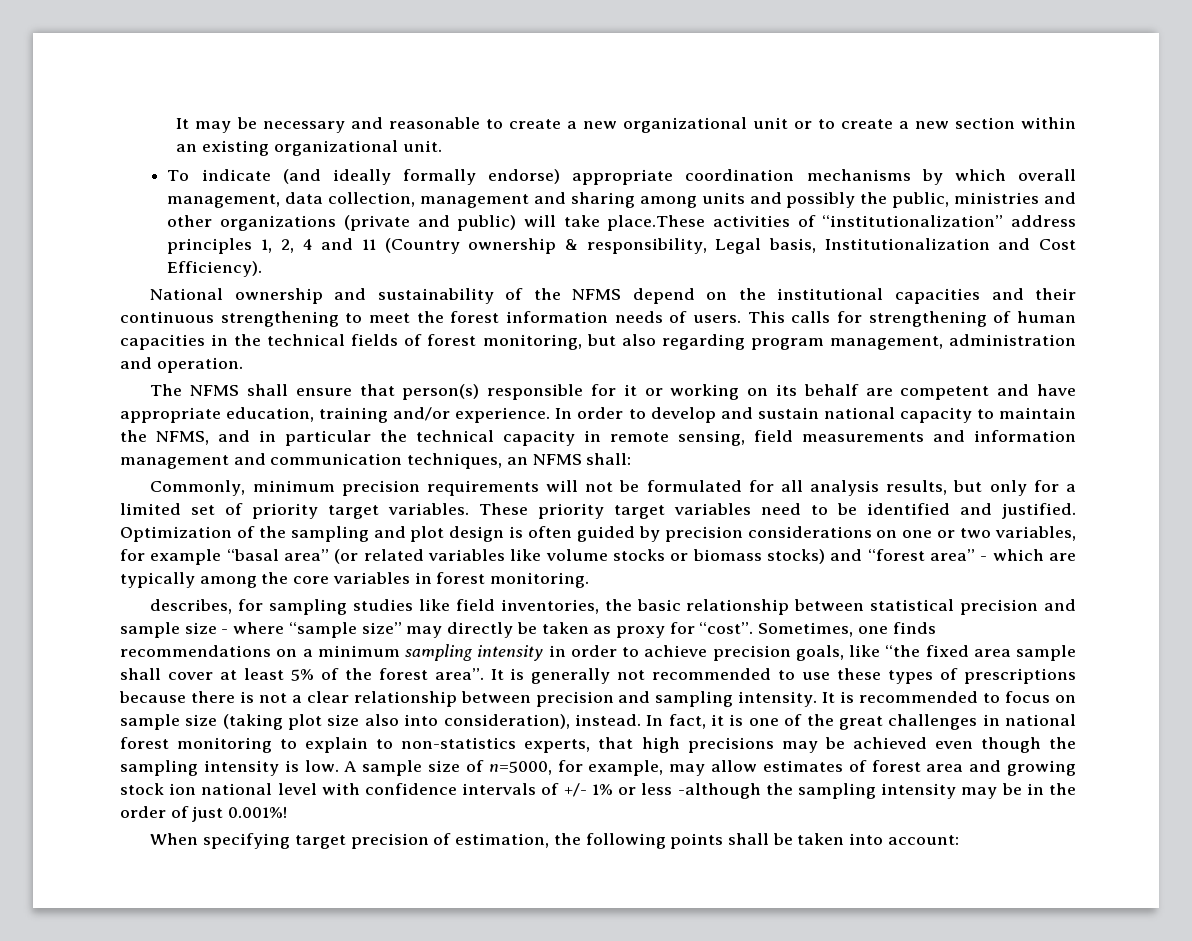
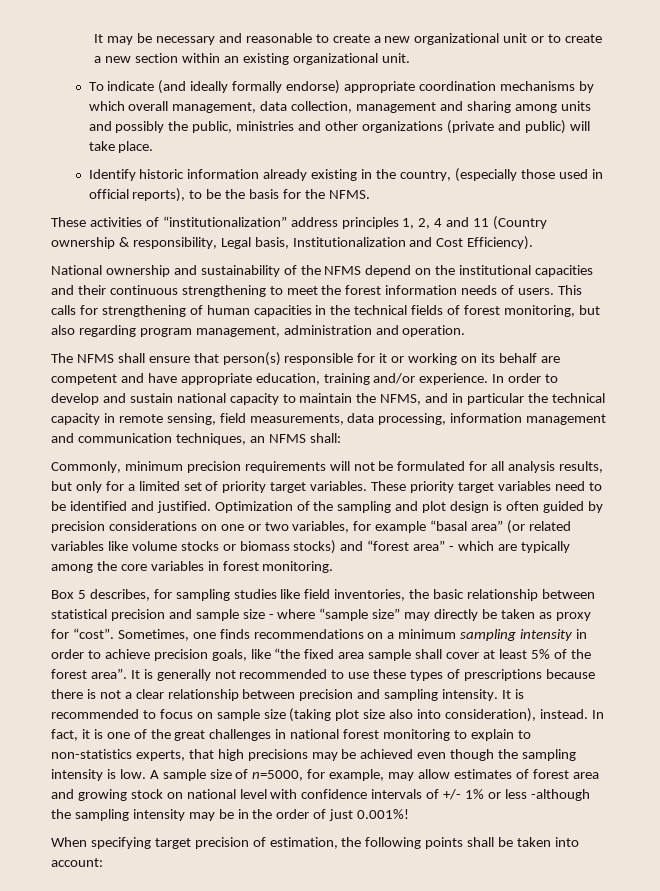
- To indicate (and ideally formally endorse) appropriate coordination mechanisms by which overall management, data collection, management and sharing among units and possibly the public, ministries and other organizations (private and public) will take place.These activities of “institutionalization” address principles 1, 2, 4 and 11 (Country ownership & responsibility, Legal basis, Institutionalization and Cost Efficiency).
+ To indicate (and ideally formally endorse) appropriate coordination mechanisms by which overall management, data collection, management and sharing among units and possibly the public, ministries and other organizations (private and public) will take place.
+ Identify historic information already existing in the country, (especially those used in official reports), to be the basis for the NFMS.
+ These activities of “institutionalization” address principles 1, 2, 4 and 11 (Country ownership & responsibility, Legal basis, Institutionalization and Cost Efficiency).
- In order to develop and sustain national capacity to maintain the NFMS, and in particular the technical capacity in remote sensing, field measurements and information management and communication techniques, an NFMS shall:
+ In order to develop and sustain national capacity to maintain the NFMS, and in particular the technical capacity in remote sensing, field measurements, data processing, information management and communication techniques, an NFMS shall:
- describes, for sampling studies like field inventories, the basic relationship between statistical precision and sample size - where “sample size” may directly be taken as proxy for “cost”.
+ Box 5 describes, for sampling studies like field inventories, the basic relationship between statistical precision and sample size - where “sample size” may directly be taken as proxy for “cost”.
- A sample size of n=5000, for example, may allow estimates of forest area and growing stock ion national level with confidence intervals of +/- 1% or less -although the sampling intensity may be in the order of just 0.001%!
+ A sample size of n=5000, for example, may allow estimates of forest area and growing stock on national level with confidence intervals of +/- 1% or less -although the sampling intensity may be in the order of just 0.001%!

